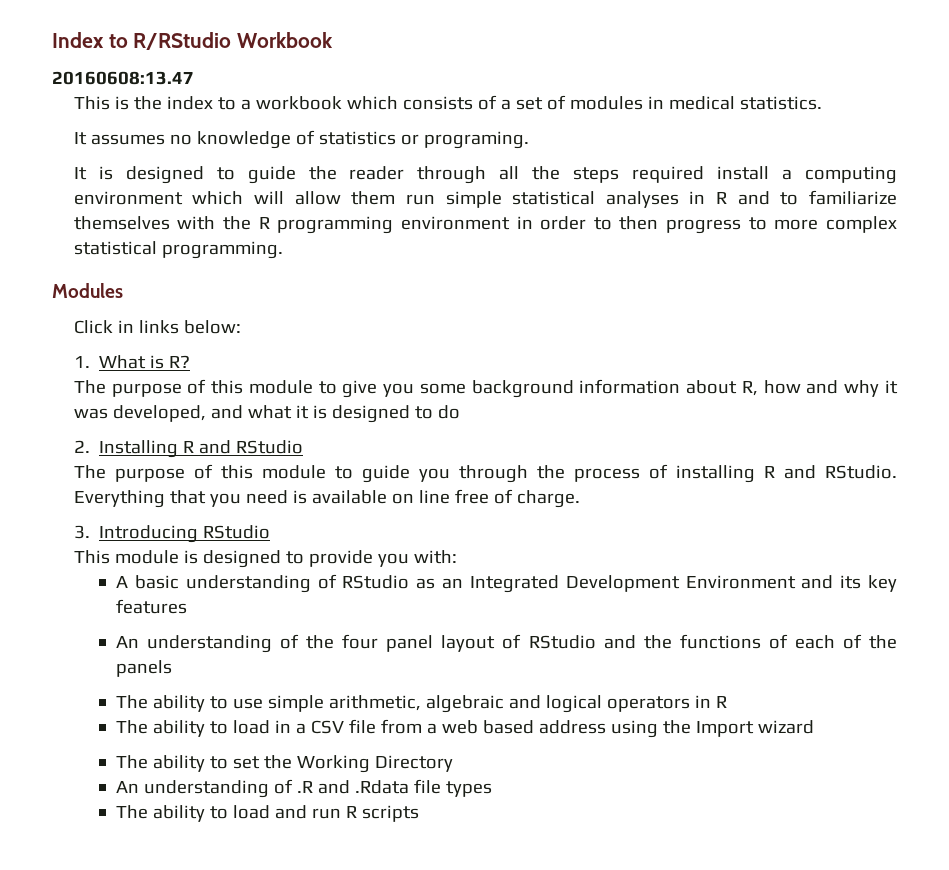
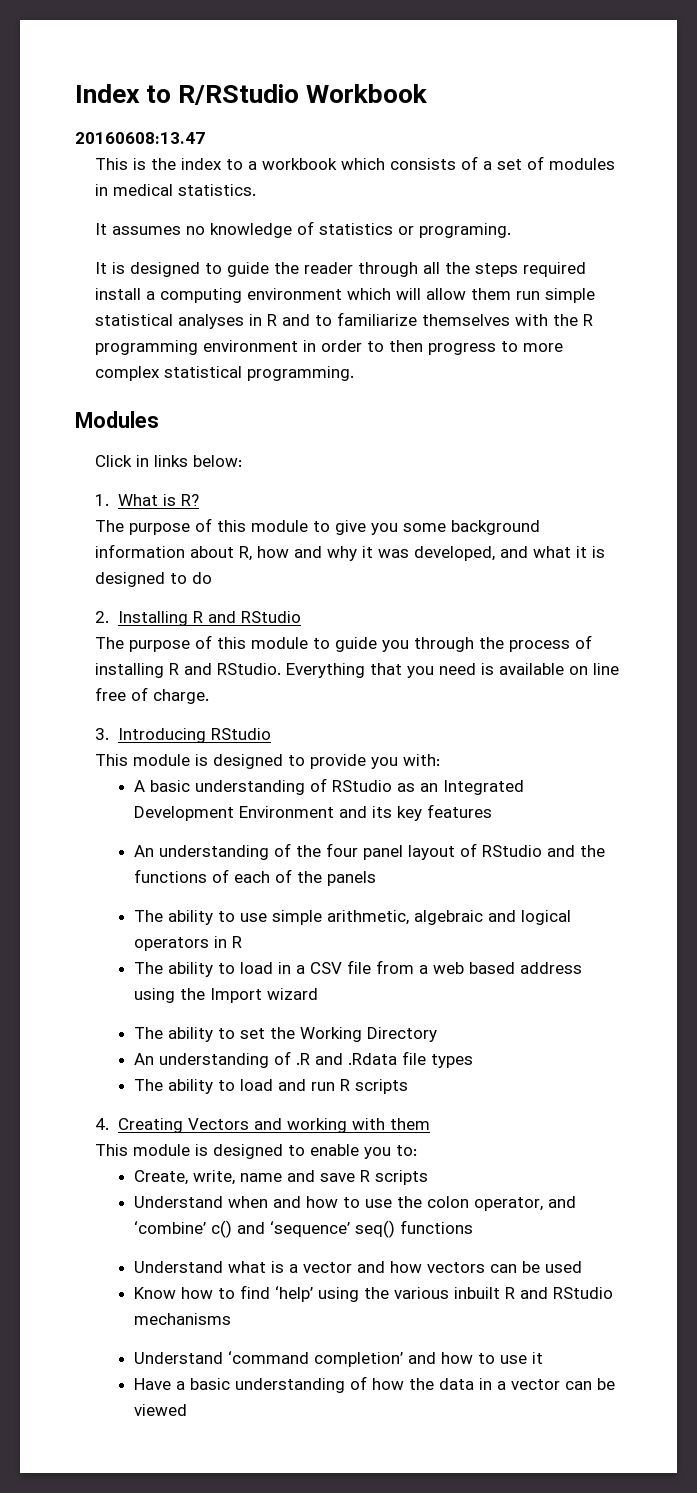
+ 4. Creating Vectors and working with them
+ This module is designed to enable you to:
+ Create, write, name and save R scripts
+ Understand when and how to use the colon operator, and ‘combine’ c() and ‘sequence’ seq() functions
+ Understand what is a vector and how vectors can be used
+ Know how to find ‘help’ using the various inbuilt R and RStudio mechanisms
+ Understand ‘command completion’ and how to use it
+ Have a basic understanding of how the data in a vector can be viewed

